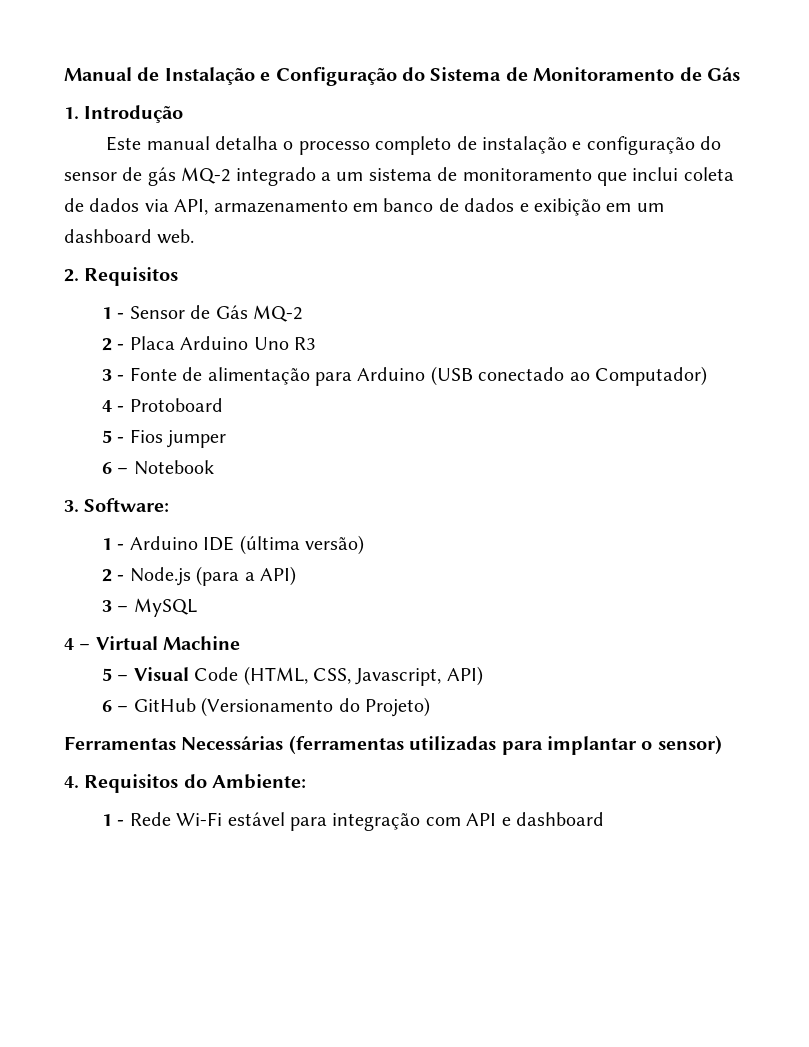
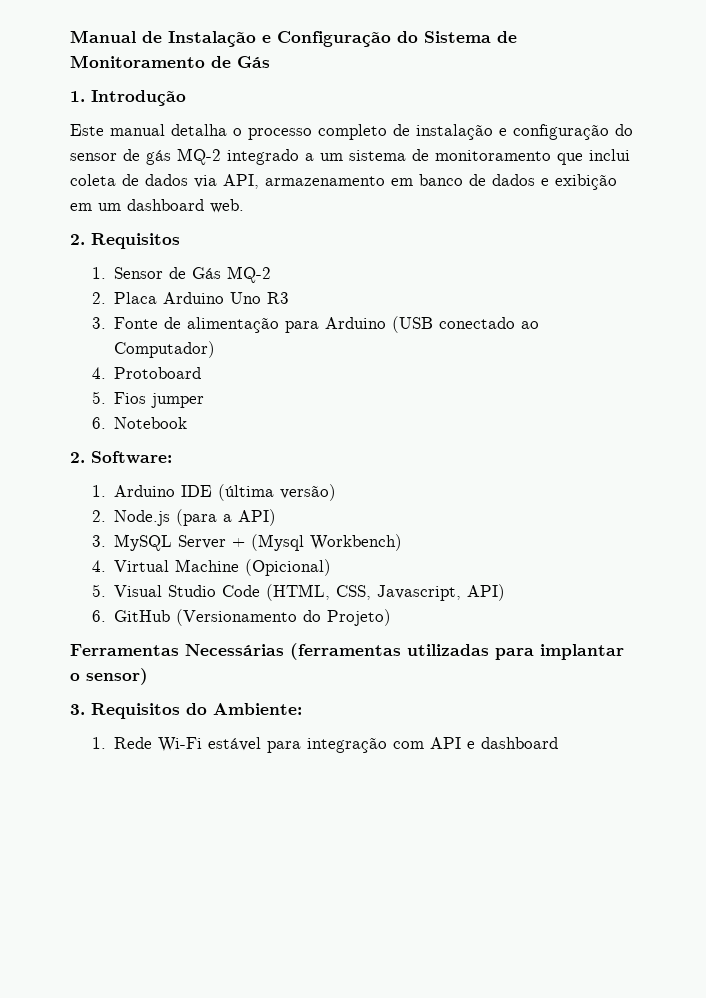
- 1 - Sensor de Gás MQ-2
+ 1. Sensor de Gás MQ-2
- 2 - Placa Arduino Uno R3
+ 2. Placa Arduino Uno R3
- 3 - Fonte de alimentação para Arduino (USB conectado ao Computador)
+ 3. Fonte de alimentação para Arduino (USB conectado ao Computador)
- 4 - Protoboard
+ 4. Protoboard
- 5 - Fios jumper
+ 5. Fios jumper
- 6 – Notebook
+ 6. Notebook
- 3. Software:
+ 2. Software:
- 1 - Arduino IDE (última versão)
+ 1. Arduino IDE (última versão)
- 2 - Node.js (para a API)
+ 2. Node.js (para a API)
- 3 – MySQL
- 4 – Virtual Machine
- 5 – Visual Code (HTML, CSS, Javascript, API)
+ 3. MySQL Server + (Mysql Workbench)
+ 4. Virtual Machine (Opicional)
+ 5. Visual Studio Code (HTML, CSS, Javascript, API)
- 6 – GitHub (Versionamento do Projeto)
+ 6. GitHub (Versionamento do Projeto)
- 4. Requisitos do Ambiente:
+ 3. Requisitos do Ambiente:
- 1 - Rede Wi-Fi estável para integração com API e dashboard
+ 1. Rede Wi-Fi estável para integração com API e dashboard

